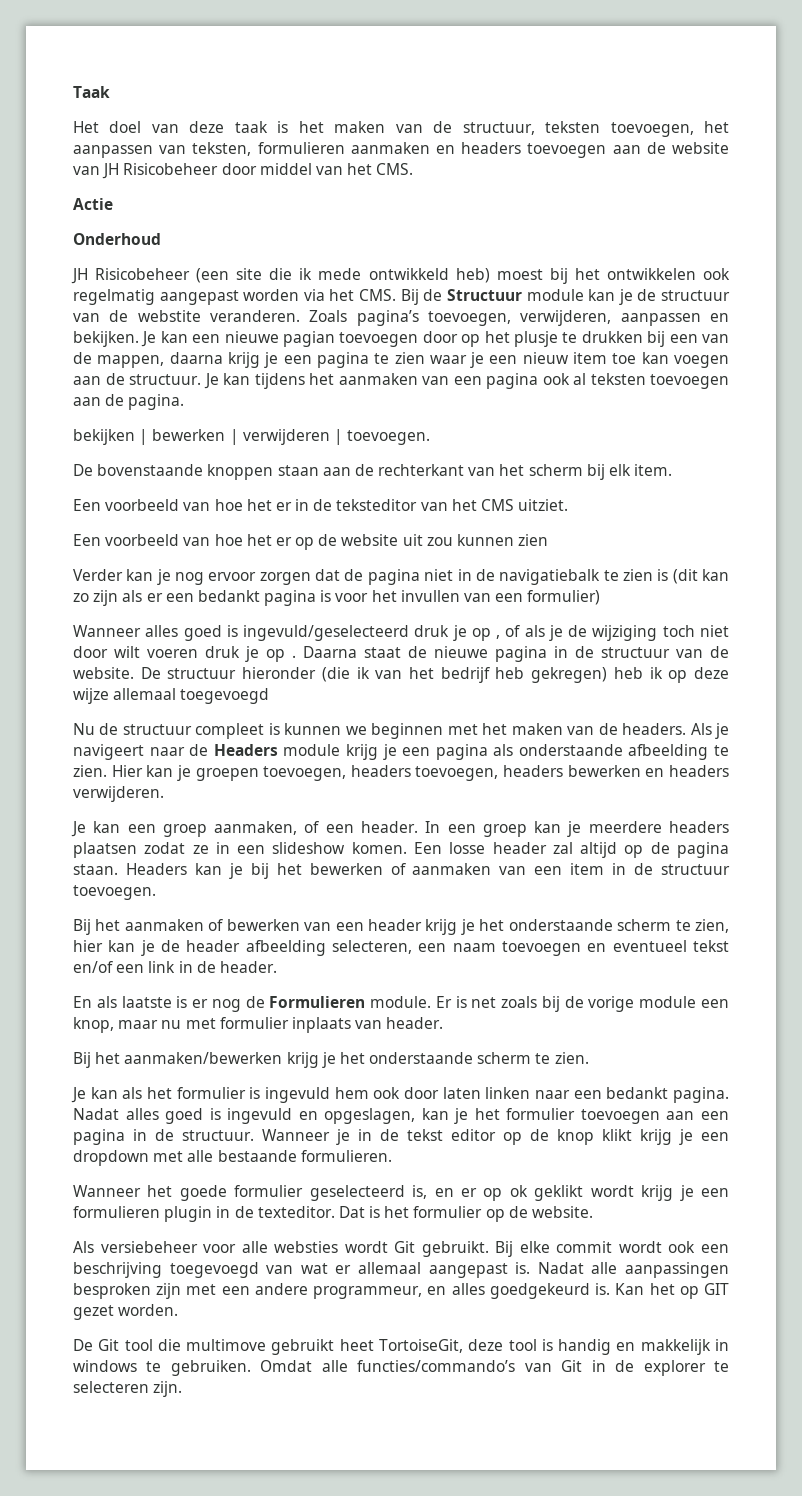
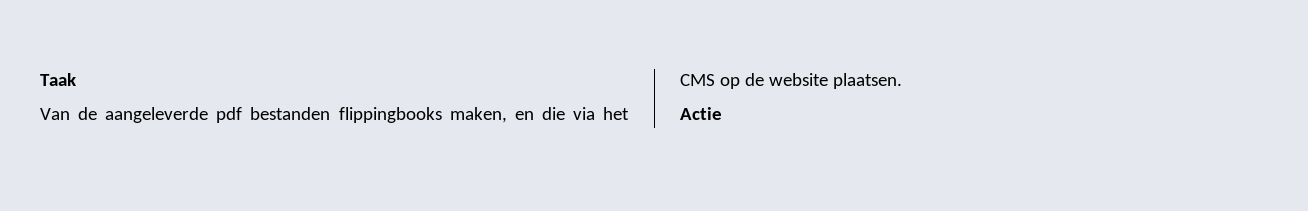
- Het doel van deze taak is het maken van de structuur, teksten toevoegen, het aanpassen van teksten, formulieren aanmaken en headers toevoegen aan de website van JH Risicobeheer door middel van het CMS.
+ Van de aangeleverde pdf bestanden flippingbooks maken, en die via het CMS op de website plaatsen.
  Actie
- Onderhoud
- JH Risicobeheer (een site die ik mede ontwikkeld heb) moest bij het ontwikkelen ook regelmatig aangepast worden via het CMS. Bij de Structuur module kan je de structuur van de webstite veranderen. Zoals pagina’s toevoegen, verwijderen, aanpassen en bekijken. Je kan een nieuwe pagian toevoegen door op het plusje te drukken bij een van de mappen, daarna krijg je een pagina te zien waar je een nieuw item toe kan voegen aan de structuur. Je kan tijdens het aanmaken van een pagina ook al teksten toevoegen aan de pagina.
- bekijken | bewerken | verwijderen | toevoegen.
- De bovenstaande knoppen staan aan de rechterkant van het scherm bij elk item.
- Een voorbeeld van hoe het er in de teksteditor van het CMS uitziet.
- Een voorbeeld van hoe het er op de website uit zou kunnen zien
- Verder kan je nog ervoor zorgen dat de pagina niet in de navigatiebalk te zien is (dit kan zo zijn als er een bedankt pagina is voor het invullen van een formulier)
- Wanneer alles goed is ingevuld/geselecteerd druk je op , of als je de wijziging toch niet door wilt voeren druk je op . Daarna staat de nieuwe pagina in de structuur van de website. De structuur hieronder (die ik van het bedrijf heb gekregen) heb ik op deze wijze allemaal toegevoegd
- Nu de structuur compleet is kunnen we beginnen met het maken van de headers. Als je navigeert naar de Headers module krijg je een pagina als onderstaande afbeelding te zien. Hier kan je groepen toevoegen, headers toevoegen, headers bewerken en headers verwijderen.
- Je kan een groep aanmaken, of een header. In een groep kan je meerdere headers plaatsen zodat ze in een slideshow komen. Een losse header zal altijd op de pagina staan. Headers kan je bij het bewerken of aanmaken van een item in de structuur toevoegen.
- Bij het aanmaken of bewerken van een header krijg je het onderstaande scherm te zien, hier kan je de header afbeelding selecteren, een naam toevoegen en eventueel tekst en/of een link in de header.
- En als laatste is er nog de Formulieren module. Er is net zoals bij de vorige module een knop, maar nu met formulier inplaats van header.
- Bij het aanmaken/bewerken krijg je het onderstaande scherm te zien.
- Je kan als het formulier is ingevuld hem ook door laten linken naar een bedankt pagina. Nadat alles goed is ingevuld en opgeslagen, kan je het formulier toevoegen aan een pagina in de structuur. Wanneer je in de tekst editor op de knop klikt krijg je een dropdown met alle bestaande formulieren.
- Wanneer het goede formulier geselecteerd is, en er op ok geklikt wordt krijg je een formulieren plugin in de texteditor. Dat is het formulier op de website.
- Als versiebeheer voor alle websties wordt Git gebruikt. Bij elke commit wordt ook een beschrijving toegevoegd van wat er allemaal aangepast is. Nadat alle aanpassingen besproken zijn met een andere programmeur, en alles goedgekeurd is. Kan het op GIT gezet worden.
- De Git tool die multimove gebruikt heet TortoiseGit, deze tool is handig en makkelijk in windows te gebruiken. Omdat alle functies/commando’s van Git in de explorer te selecteren zijn.

